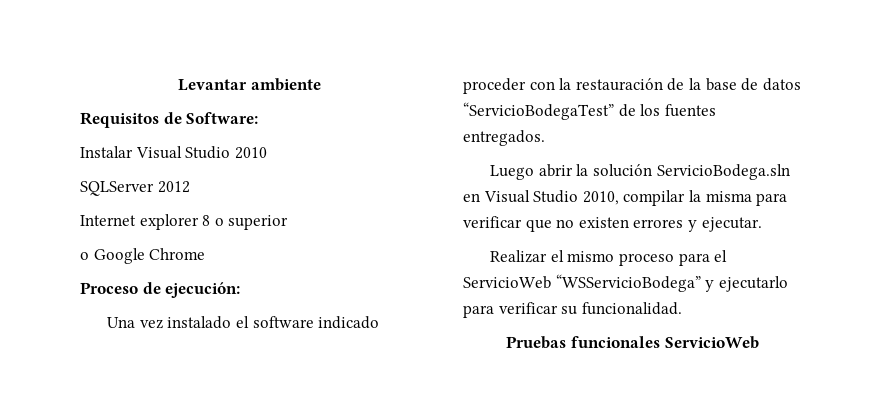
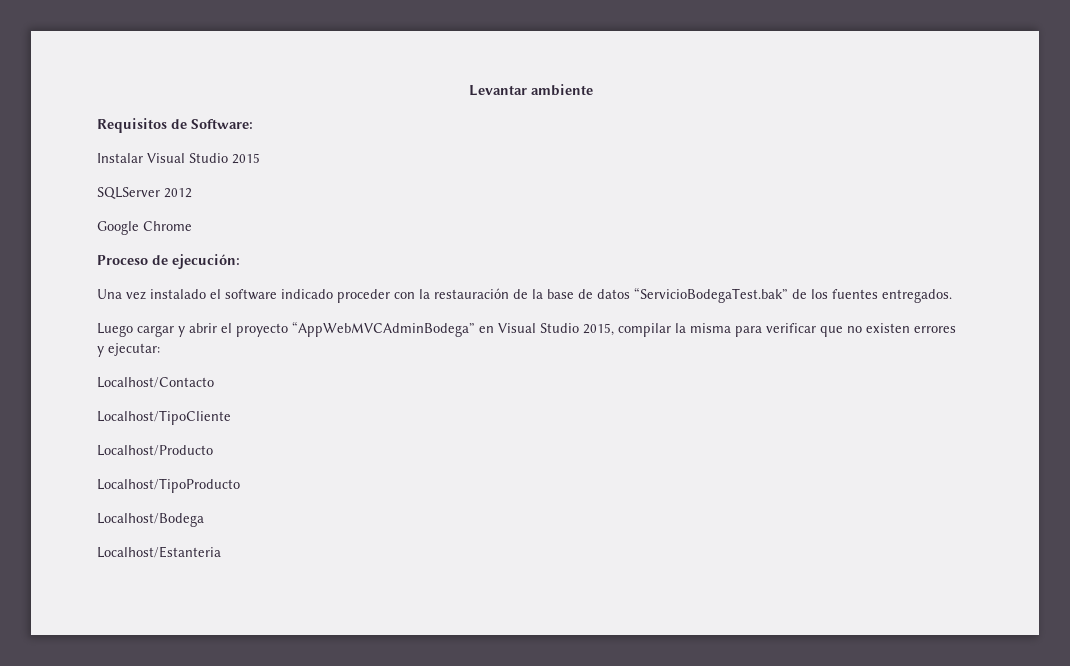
- Instalar Visual Studio 2010
+ Instalar Visual Studio 2015
- Internet explorer 8 o superior
- o Google Chrome
+ Google Chrome
- Una vez instalado el software indicado proceder con la restauración de la base de datos “ServicioBodegaTest” de los fuentes entregados.
+ Una vez instalado el software indicado proceder con la restauración de la base de datos “ServicioBodegaTest.bak” de los fuentes entregados.
- Luego abrir la solución ServicioBodega.sln en Visual Studio 2010, compilar la misma para verificar que no existen errores y ejecutar.
- Realizar el mismo proceso para el ServicioWeb “WSServicioBodega” y ejecutarlo para verificar su funcionalidad.
- Pruebas funcionales ServicioWeb
+ Luego cargar y abrir el proyecto “AppWebMVCAdminBodega” en Visual Studio 2015, compilar la misma para verificar que no existen errores y ejecutar:
+ Localhost/Contacto
+ Localhost/TipoCliente
+ Localhost/Producto
+ Localhost/TipoProducto
+ Localhost/Bodega
+ Localhost/Estanteria

